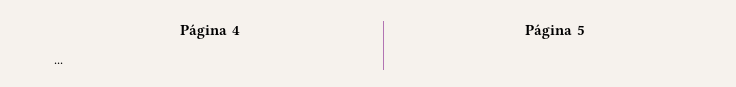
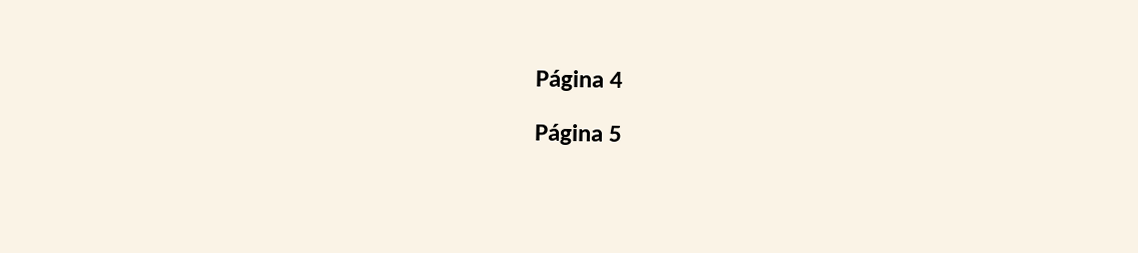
- ...

